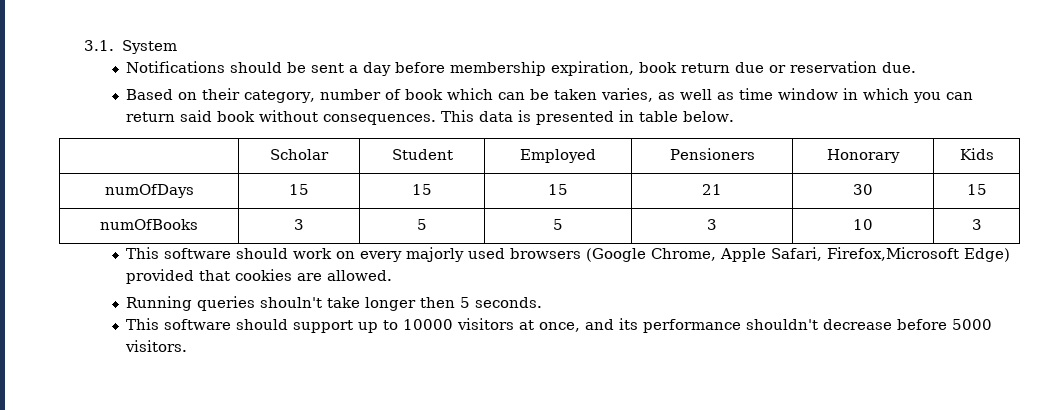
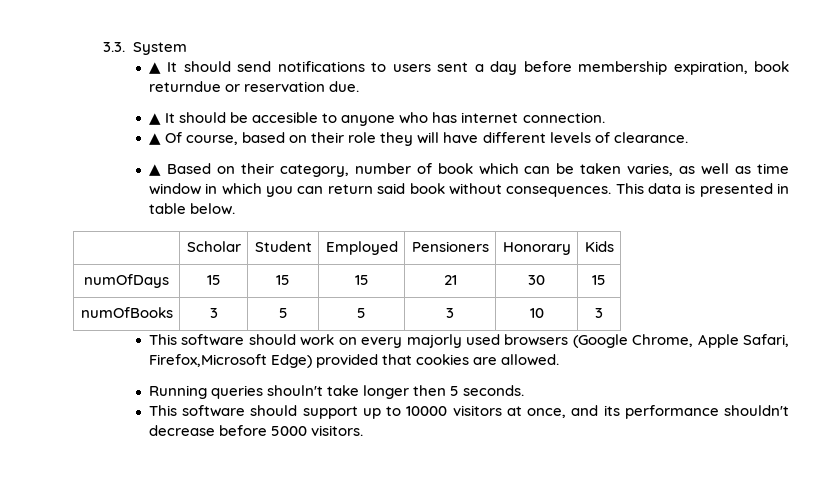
- 3.1. System
+ 3.3. System
- Notifications should be sent a day before membership expiration, book return due or reservation due.
+ ▲ It should send notifications to users sent a day before membership expiration, book returndue or reservation due.
- Based on their category, number of book which can be taken varies, as well as time window in which you can return said book without consequences.
+ ▲ It should be accesible to anyone who has internet connection.
+ ▲ Of course, based on their role they will have different levels of clearance.
+ ▲ Based on their category, number of book which can be taken varies, as well as time window in which you can return said book without consequences.

